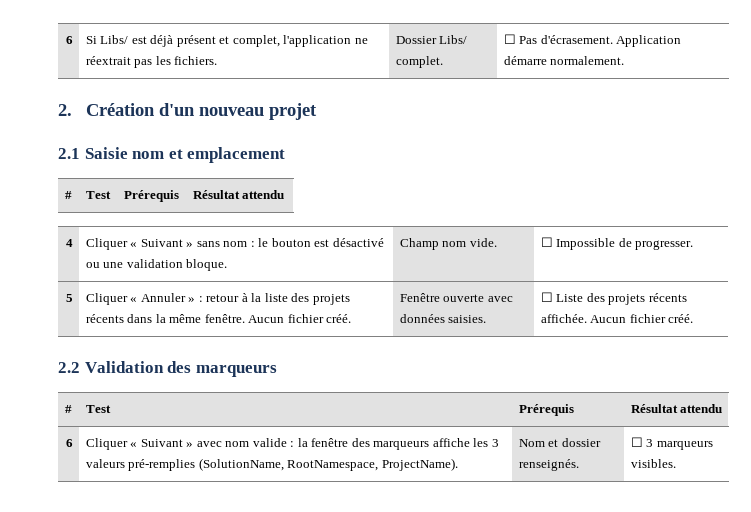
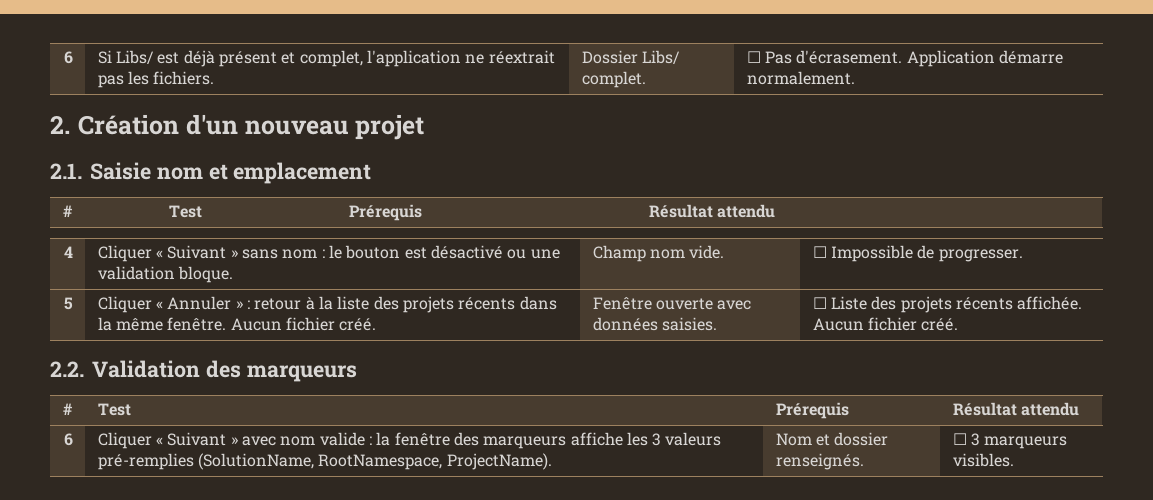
- 2.1 Saisie nom et emplacement
+ 2.1. Saisie nom et emplacement
- 2.2 Validation des marqueurs
+ 2.2. Validation des marqueurs

